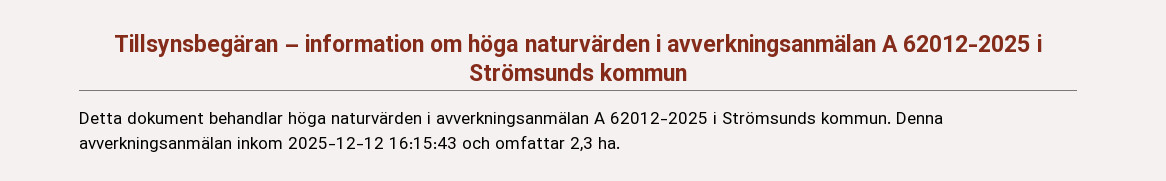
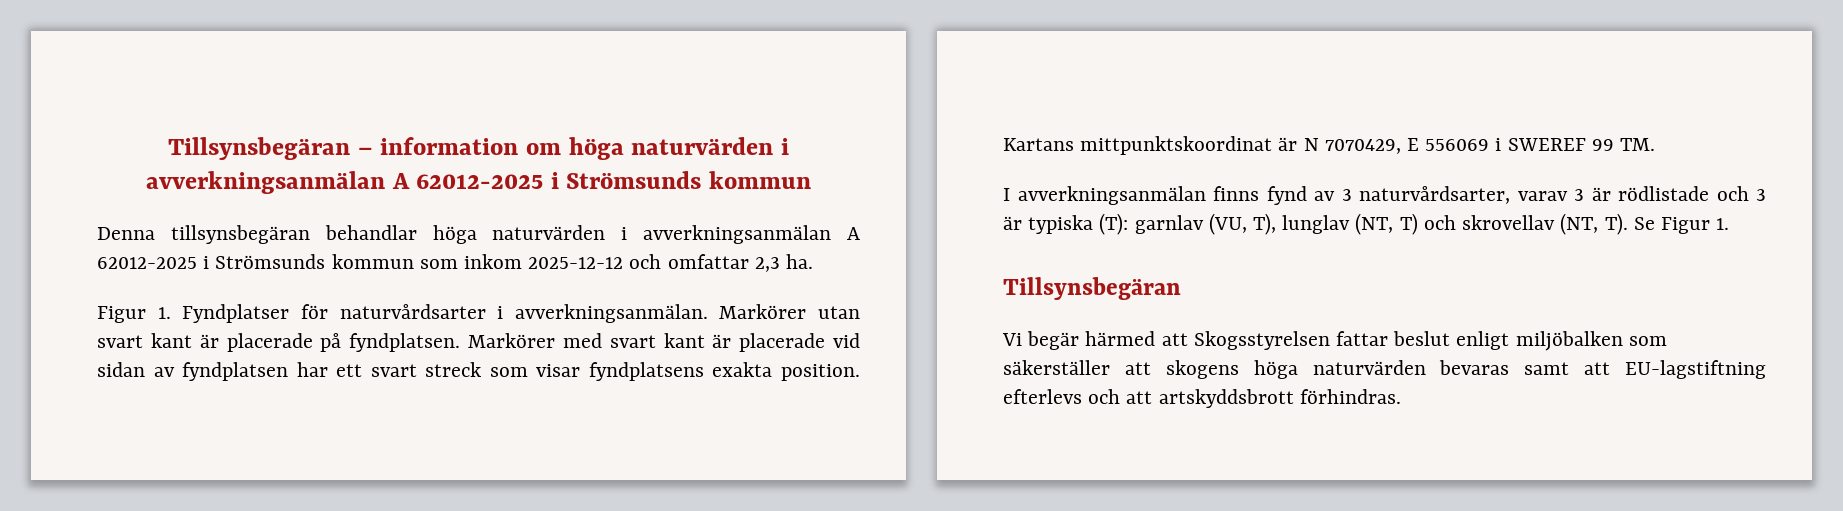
- Detta dokument behandlar höga naturvärden i avverkningsanmälan A 62012-2025 i Strömsunds kommun. Denna avverkningsanmälan inkom 2025-12-12 16:15:43 och omfattar 2,3 ha.
+ Denna tillsynsbegäran behandlar höga naturvärden i avverkningsanmälan A 62012-2025 i Strömsunds kommun som inkom 2025-12-12 och omfattar 2,3 ha.
+ Figur 1. Fyndplatser för naturvårdsarter i avverkningsanmälan. Markörer utan svart kant är placerade på fyndplatsen. Markörer med svart kant är placerade vid sidan av fyndplatsen har ett svart streck som visar fyndplatsens exakta position. Kartans mittpunktskoordinat är N 7070429, E 556069 i SWEREF 99 TM.
+ I avverkningsanmälan finns fynd av 3 naturvårdsarter, varav 3 är rödlistade och 3 är typiska (T): garnlav (VU, T), lunglav (NT, T) och skrovellav (NT, T). Se Figur 1.
+ Tillsynsbegäran
+ Vi begär härmed att Skogsstyrelsen fattar beslut enligt miljöbalken som säkerställer att skogens höga naturvärden bevaras samt att EU-lagstiftning efterlevs och att artskyddsbrott förhindras.

